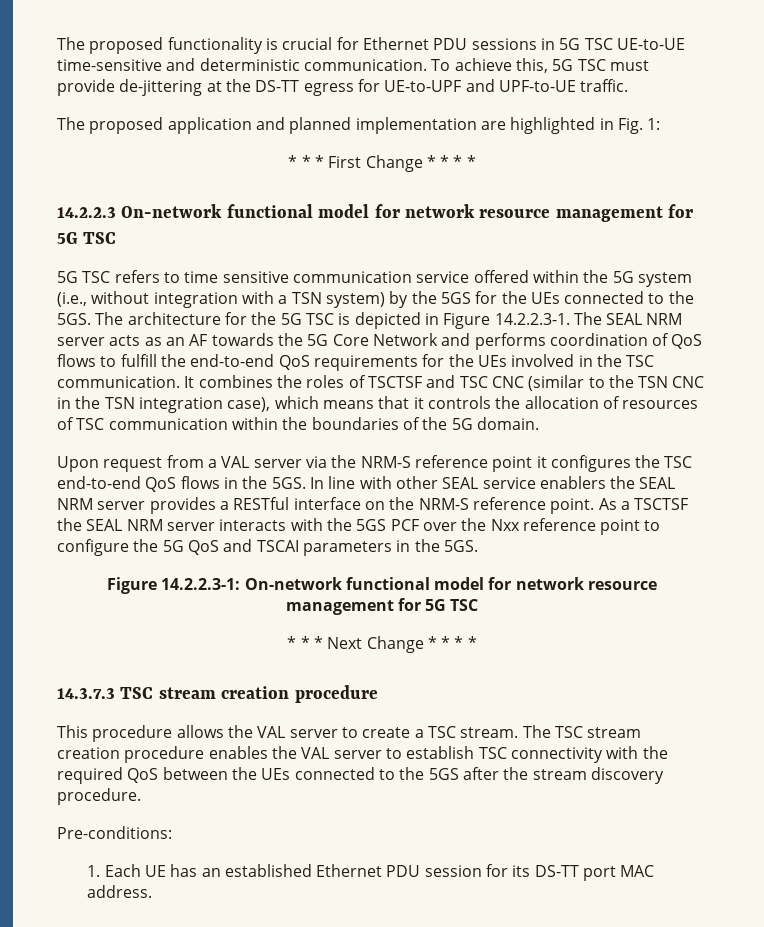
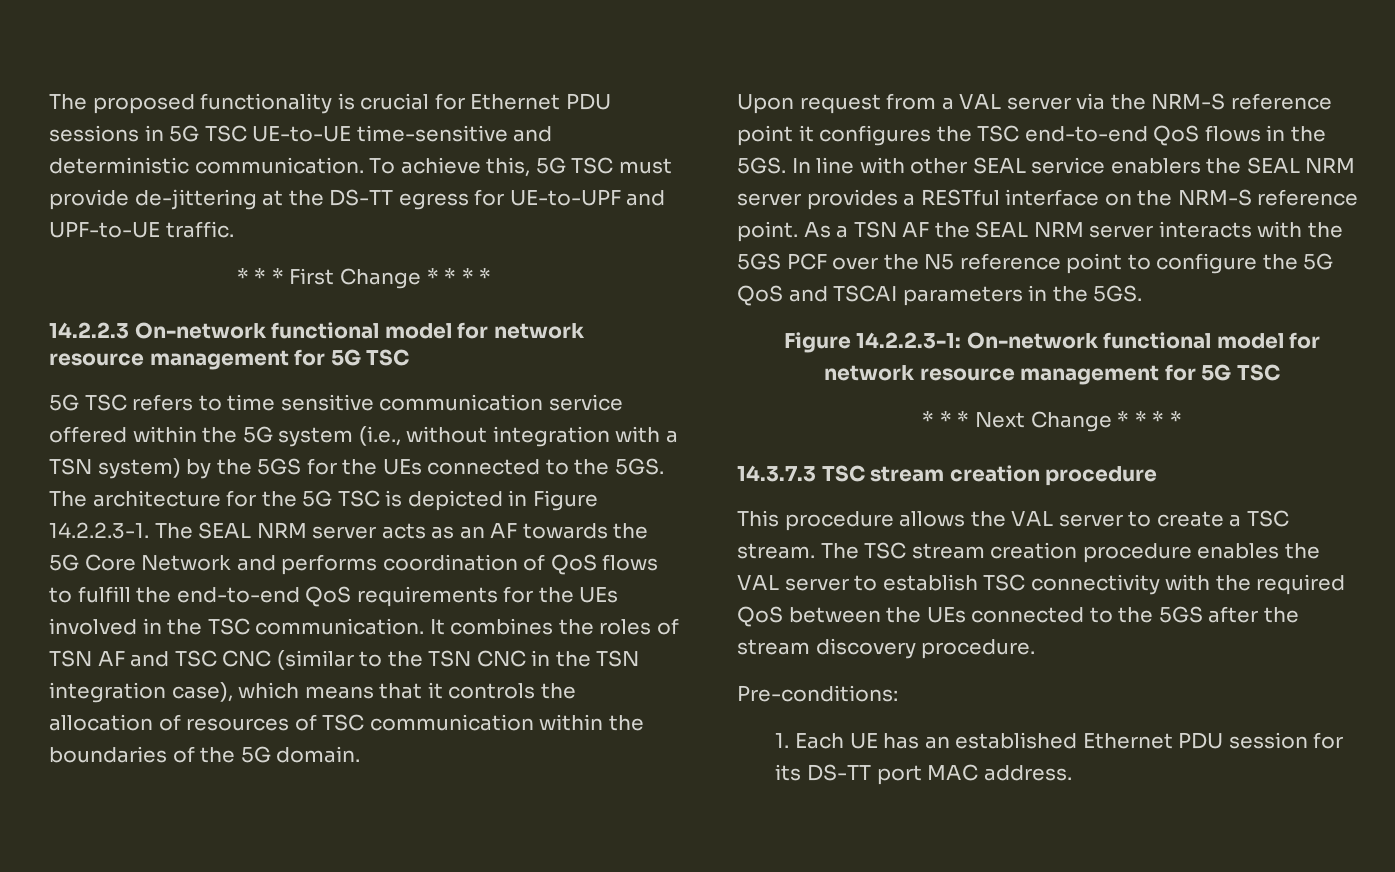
- The proposed application and planned implementation are highlighted in Fig. 1:
- It combines the roles of TSCTSF and TSC CNC (similar to the TSN CNC in the TSN integration case), which means that it controls the allocation of resources of TSC communication within the boundaries of the 5G domain.
+ It combines the roles of TSN AF and TSC CNC (similar to the TSN CNC in the TSN integration case), which means that it controls the allocation of resources of TSC communication within the boundaries of the 5G domain.
- As a TSCTSF the SEAL NRM server interacts with the 5GS PCF over the Nxx reference point to configure the 5G QoS and TSCAI parameters in the 5GS.
+ As a TSN AF the SEAL NRM server interacts with the 5GS PCF over the N5 reference point to configure the 5G QoS and TSCAI parameters in the 5GS.

